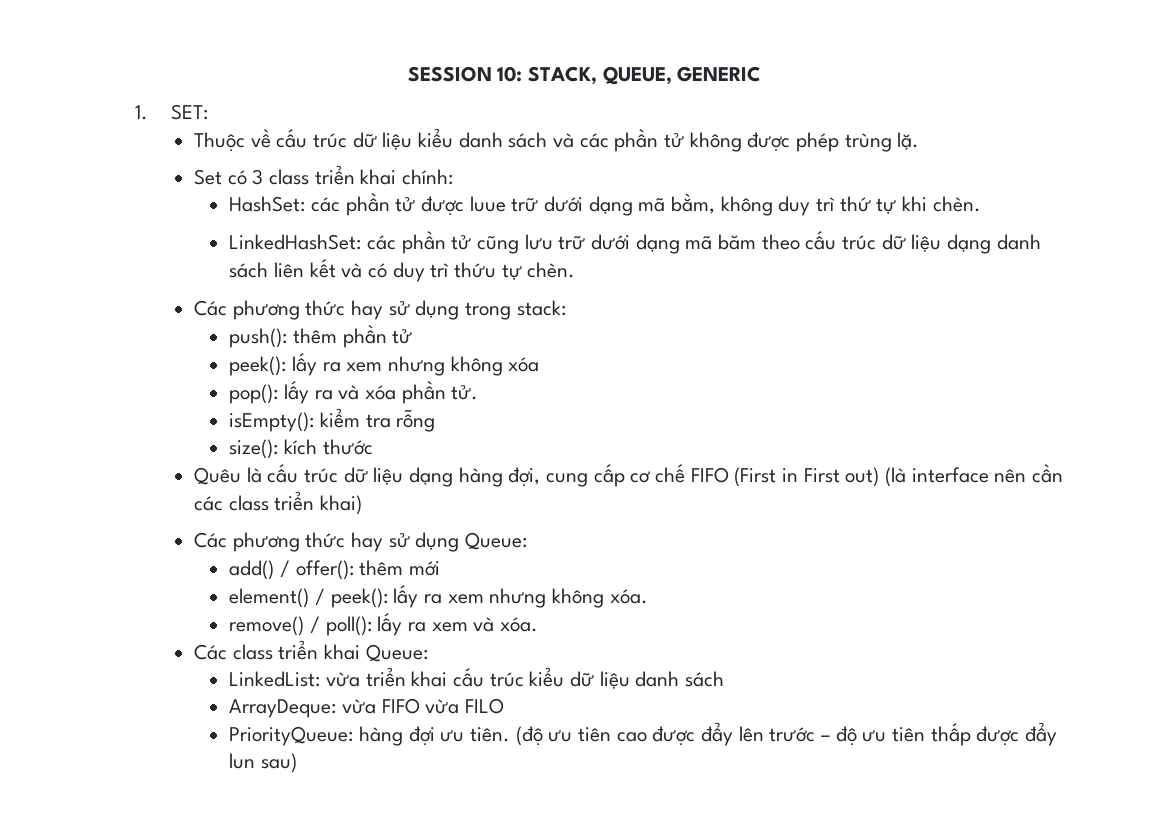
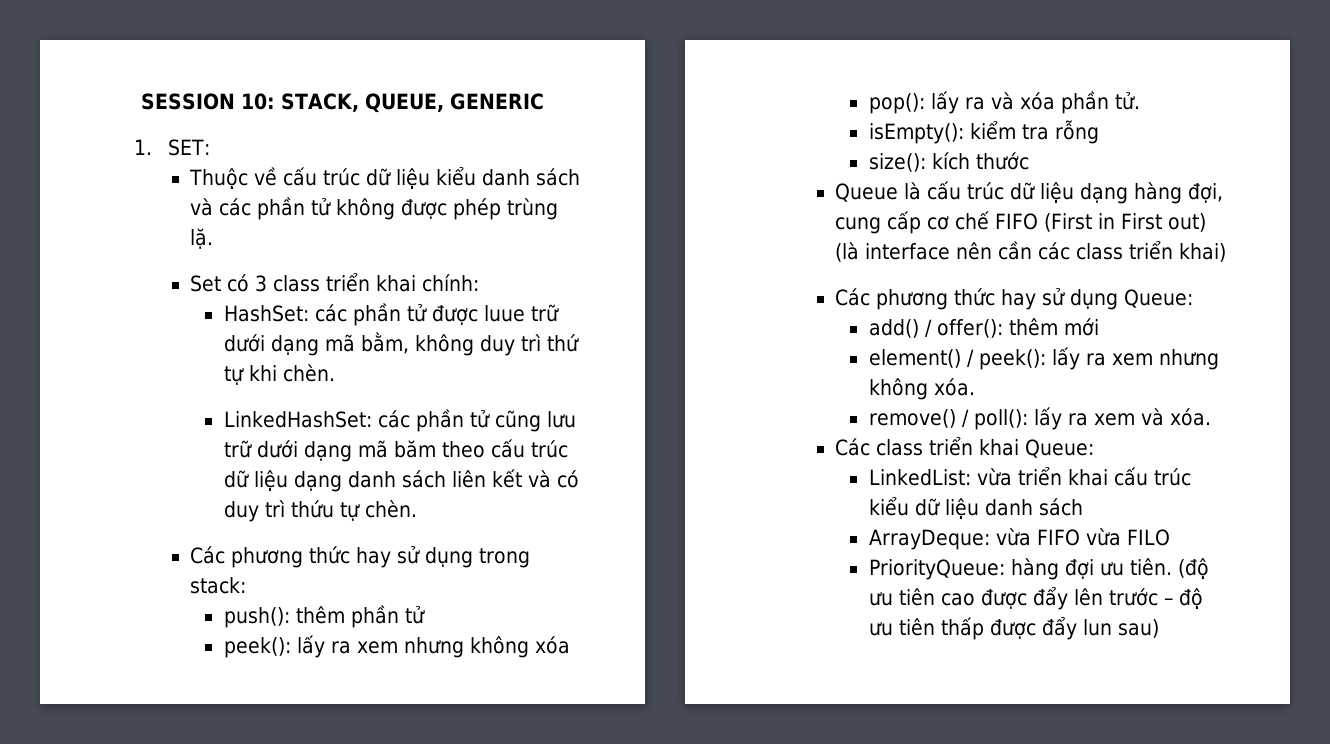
- Quêu là cấu trúc dữ liệu dạng hàng đợi, cung cấp cơ chế FIFO (First in First out) (là interface nên cần các class triển khai)
+ Queue là cấu trúc dữ liệu dạng hàng đợi, cung cấp cơ chế FIFO (First in First out) (là interface nên cần các class triển khai)

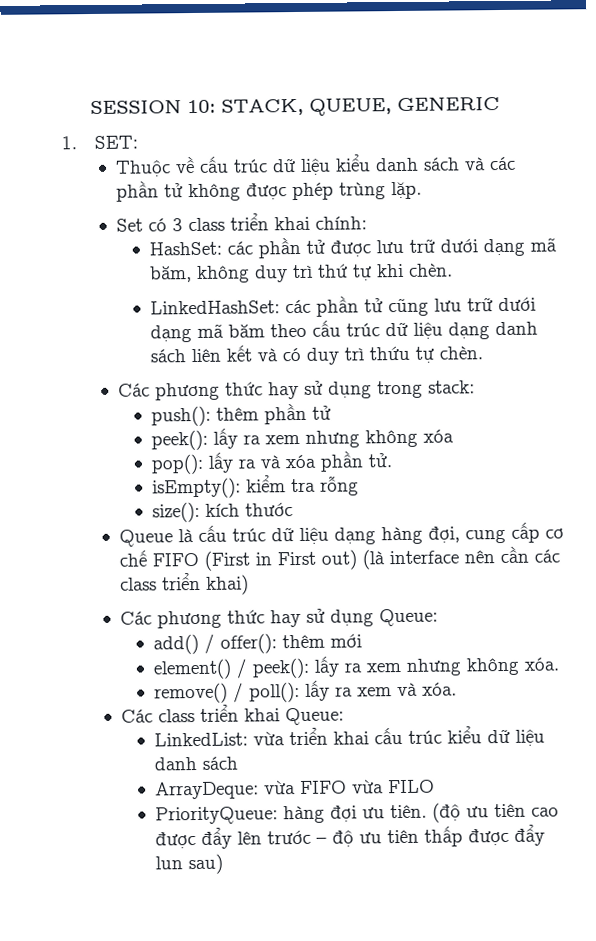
- Thuộc về cấu trúc dữ liệu kiểu danh sách và các phần tử không được phép trùng lặ.
+ Thuộc về cấu trúc dữ liệu kiểu danh sách và các phần tử không được phép trùng lặp.
- HashSet: các phần tử được luue trữ dưới dạng mã bằm, không duy trì thứ tự khi chèn.
+ HashSet: các phần tử được lưu trữ dưới dạng mã băm, không duy trì thứ tự khi chèn.

